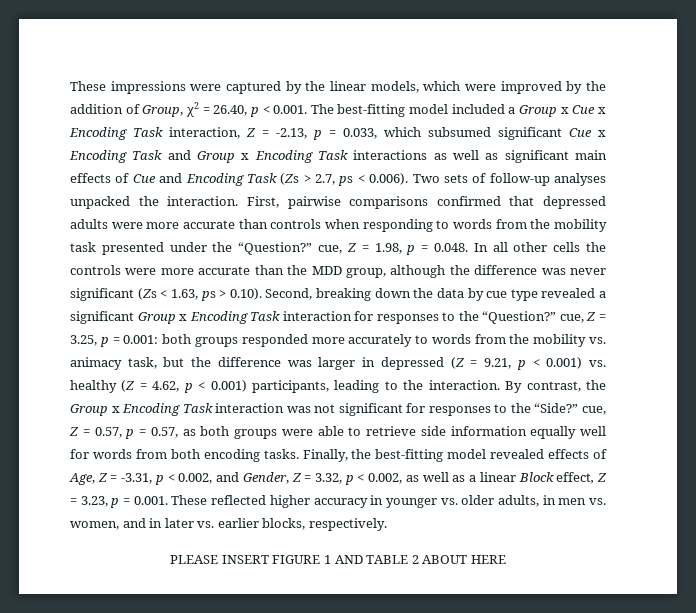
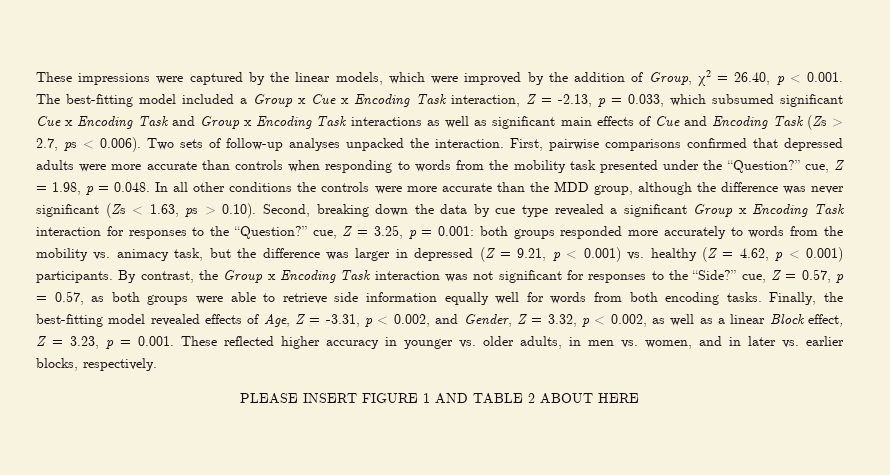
- First, pairwise comparisons confirmed that depressed adults were more accurate than controls when responding to words from the mobility task presented under the “Question?” cue, Z = 1.98, p = 0.048. In all other cells the controls were more accurate than the MDD group, although the difference was never significant (Zs < 1.63, ps > 0.10). Second, breaking down the data by cue type revealed a significant Group x Encoding Task interaction for responses to the “Question?” cue, Z = 3.25, p = 0.001:
+ First, pairwise comparisons confirmed that depressed adults were more accurate than controls when responding to words from the mobility task presented under the “Question?” cue, Z = 1.98, p = 0.048. In all other conditions the controls were more accurate than the MDD group, although the difference was never significant (Zs < 1.63, ps > 0.10). Second, breaking down the data by cue type revealed a significant Group x Encoding Task interaction for responses to the “Question?” cue, Z = 3.25, p = 0.001:
- both groups responded more accurately to words from the mobility vs. animacy task, but the difference was larger in depressed (Z = 9.21, p < 0.001) vs. healthy (Z = 4.62, p < 0.001) participants, leading to the interaction.
+ both groups responded more accurately to words from the mobility vs. animacy task, but the difference was larger in depressed (Z = 9.21, p < 0.001) vs. healthy (Z = 4.62, p < 0.001) participants.

